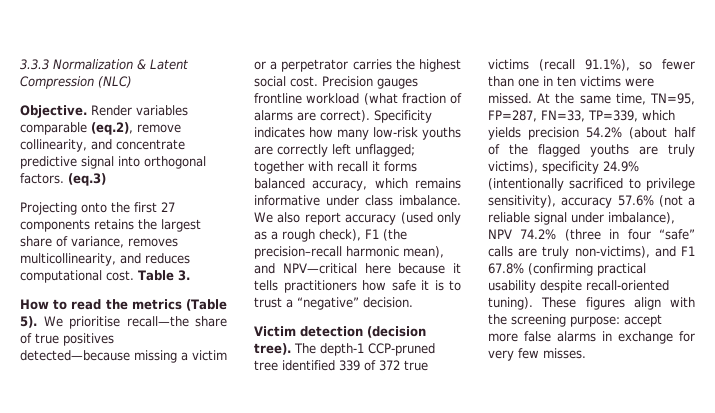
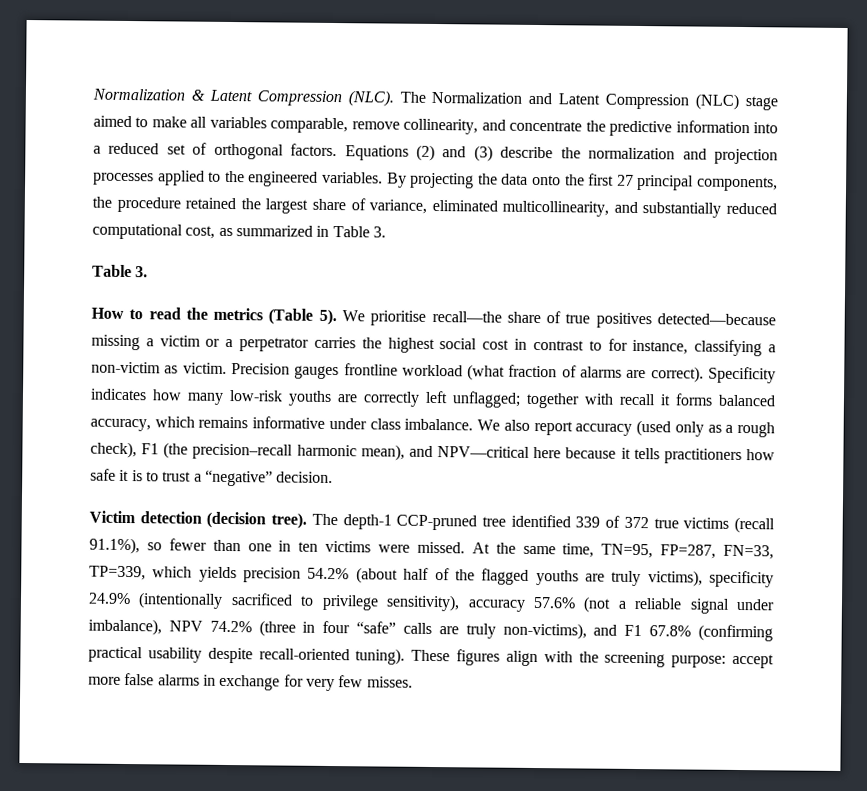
- 3.3.3 Normalization & Latent Compression (NLC)
- Objective. Render variables comparable (eq.2), remove collinearity, and concentrate predictive signal into orthogonal factors. (eq.3)
- Projecting onto the first 27 components retains the largest share of variance, removes multicollinearity, and reduces computational cost. Table 3.
+ Normalization & Latent Compression (NLC). The Normalization and Latent Compression (NLC) stage aimed to make all variables comparable, remove collinearity, and concentrate the predictive information into a reduced set of orthogonal factors. Equations (2) and (3) describe the normalization and projection processes applied to the engineered variables. By projecting the data onto the first 27 principal components, the procedure retained the largest share of variance, eliminated multicollinearity, and substantially reduced computational cost, as summarized in Table 3.
+ Table 3.
- We prioritise recall—the share of true positives detected—because missing a victim or a perpetrator carries the highest social cost.
+ We prioritise recall—the share of true positives detected—because missing a victim or a perpetrator carries the highest social cost in contrast to for instance, classifying a non-victim as victim.

